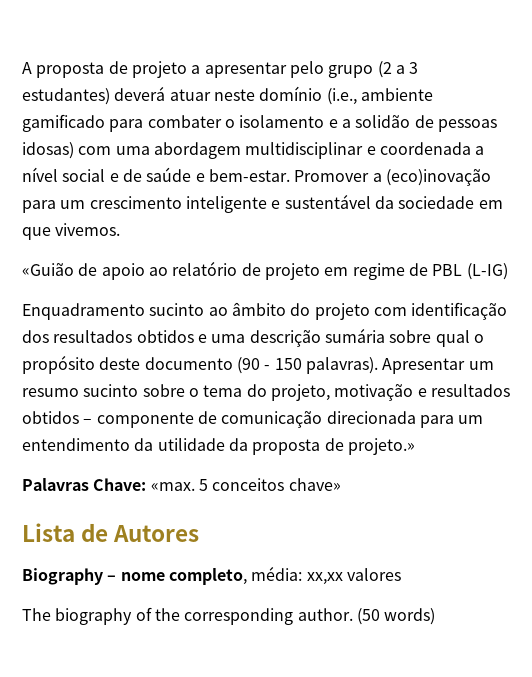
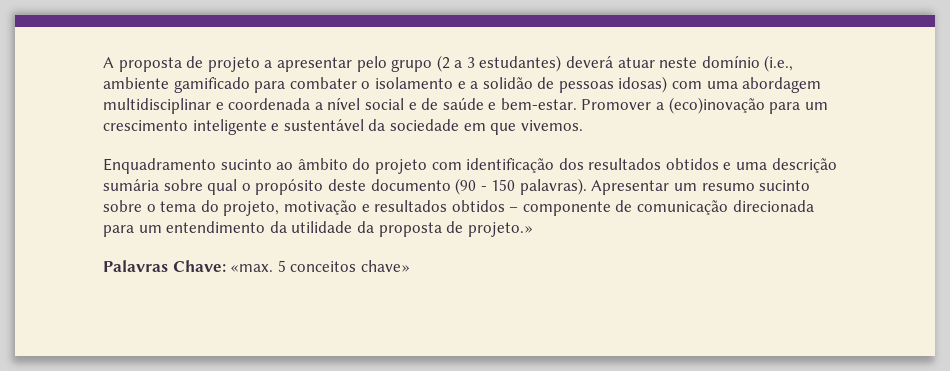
- «Guião de apoio ao relatório de projeto em regime de PBL (L-IG)
- Lista de Autores
- Biography – nome completo, média: xx,xx valores
- The biography of the corresponding author. (50 words)

